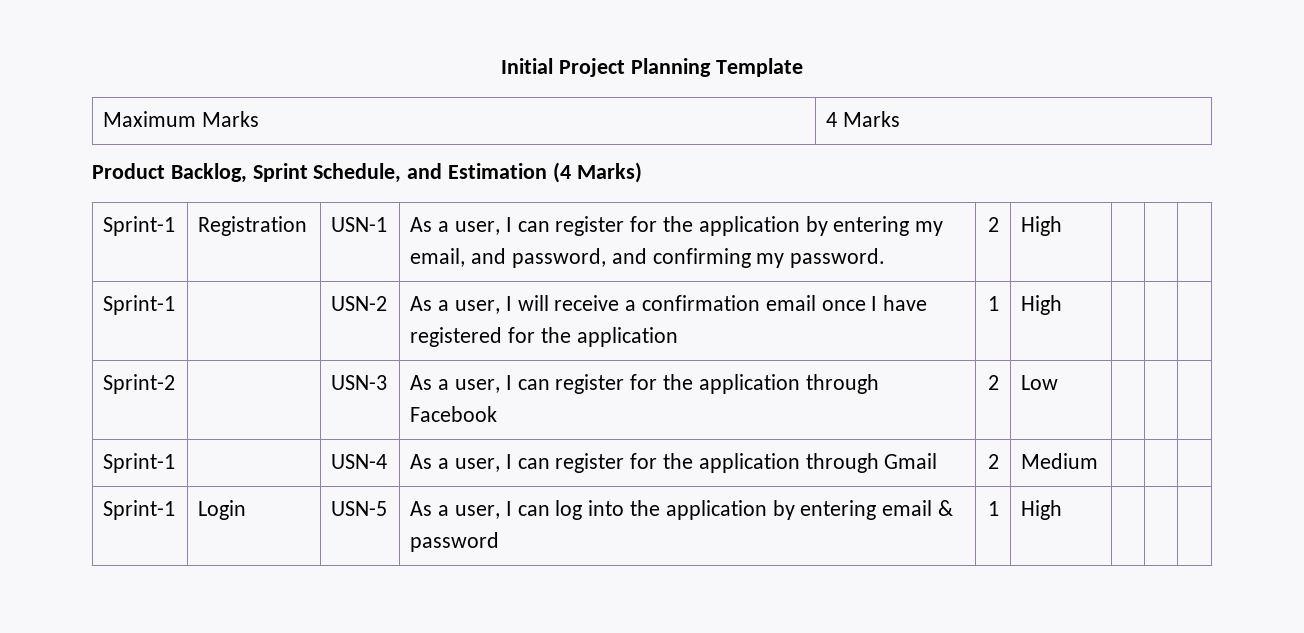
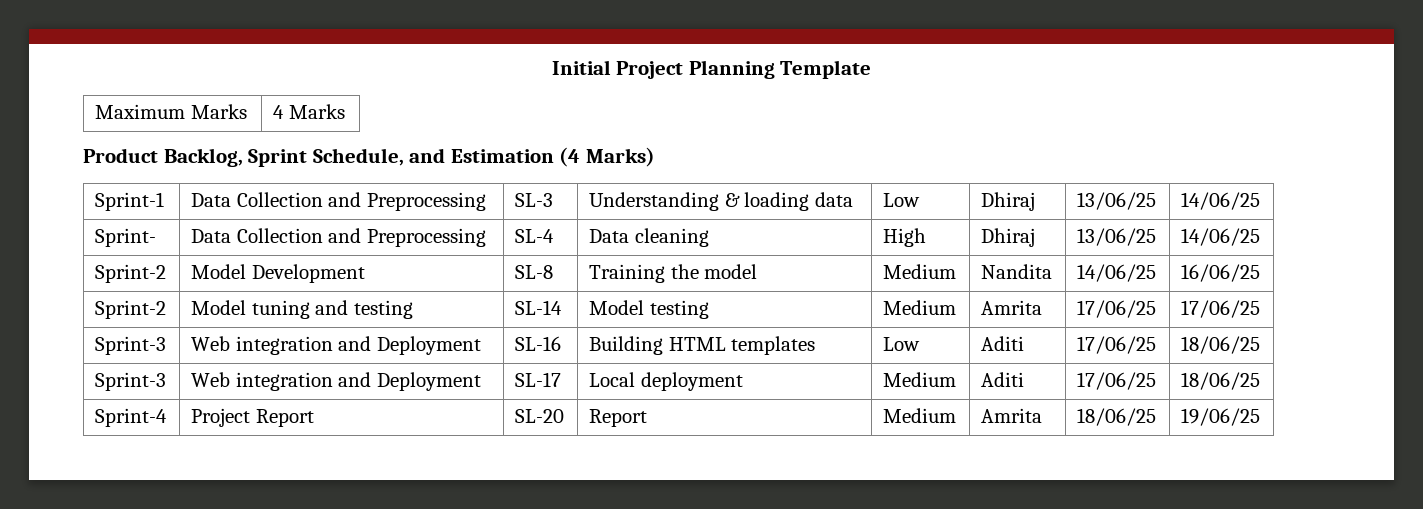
- Sprint-1 | Registration | USN-1 | As a user, I can register for the application by entering my email, and password, and confirming my password. | 2 | High | | |
- Sprint-1 | | USN-2 | As a user, I will receive a confirmation email once I have registered for the application | 1 | High | | |
- Sprint-2 | | USN-3 | As a user, I can register for the application through Facebook | 2 | Low | | |
- Sprint-1 | | USN-4 | As a user, I can register for the application through Gmail | 2 | Medium | | |
- Sprint-1 | Login | USN-5 | As a user, I can log into the application by entering email & password | 1 | High | | |
+ Sprint-1 | Data Collection and Preprocessing | SL-3 | Understanding & loading data | Low | Dhiraj | 13/06/25 | 14/06/25
+ Sprint- | Data Collection and Preprocessing | SL-4 | Data cleaning | High | Dhiraj | 13/06/25 | 14/06/25
+ Sprint-2 | Model Development | SL-8 | Training the model | Medium | Nandita | 14/06/25 | 16/06/25
+ Sprint-2 | Model tuning and testing | SL-14 | Model testing | Medium | Amrita | 17/06/25 | 17/06/25
+ Sprint-3 | Web integration and Deployment | SL-16 | Building HTML templates | Low | Aditi | 17/06/25 | 18/06/25
+ Sprint-3 | Web integration and Deployment | SL-17 | Local deployment | Medium | Aditi | 17/06/25 | 18/06/25
+ Sprint-4 | Project Report | SL-20 | Report | Medium | Amrita | 18/06/25 | 19/06/25

